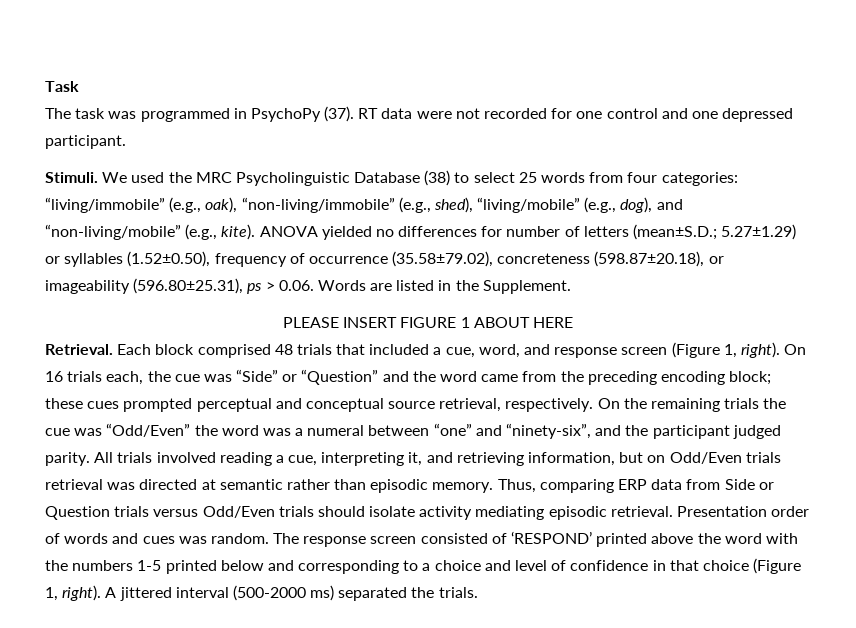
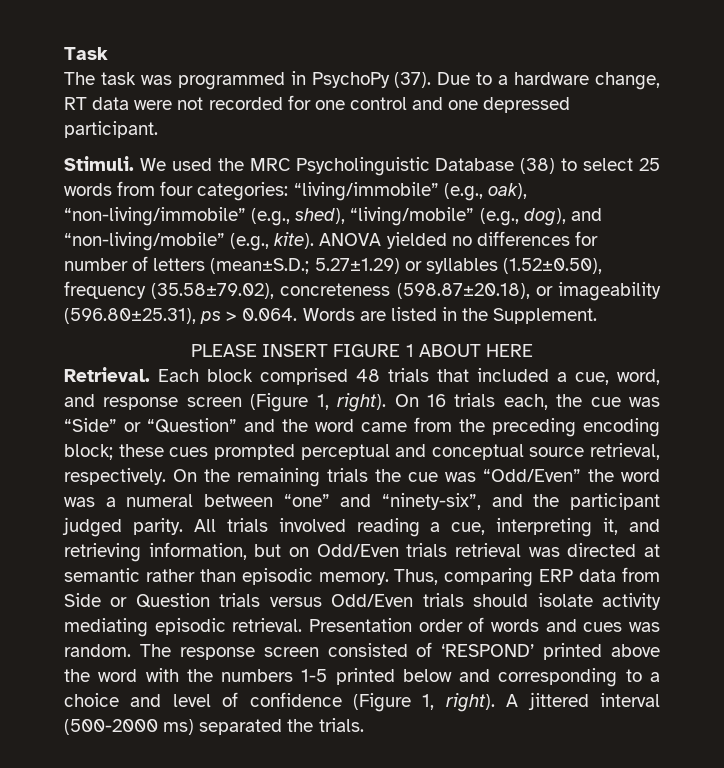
- RT data were not recorded for one control and one depressed participant.
+ Due to a hardware change, RT data were not recorded for one control and one depressed participant.
- ANOVA yielded no differences for number of letters (mean±S.D.; 5.27±1.29) or syllables (1.52±0.50), frequency of occurrence (35.58±79.02), concreteness (598.87±20.18), or imageability (596.80±25.31), ps > 0.06. Words are listed in the Supplement.
+ ANOVA yielded no differences for number of letters (mean±S.D.; 5.27±1.29) or syllables (1.52±0.50), frequency (35.58±79.02), concreteness (598.87±20.18), or imageability (596.80±25.31), ps > 0.064. Words are listed in the Supplement.
- The response screen consisted of ‘RESPOND’ printed above the word with the numbers 1-5 printed below and corresponding to a choice and level of confidence in that choice (Figure 1, right).
+ The response screen consisted of ‘RESPOND’ printed above the word with the numbers 1-5 printed below and corresponding to a choice and level of confidence (Figure 1, right).

